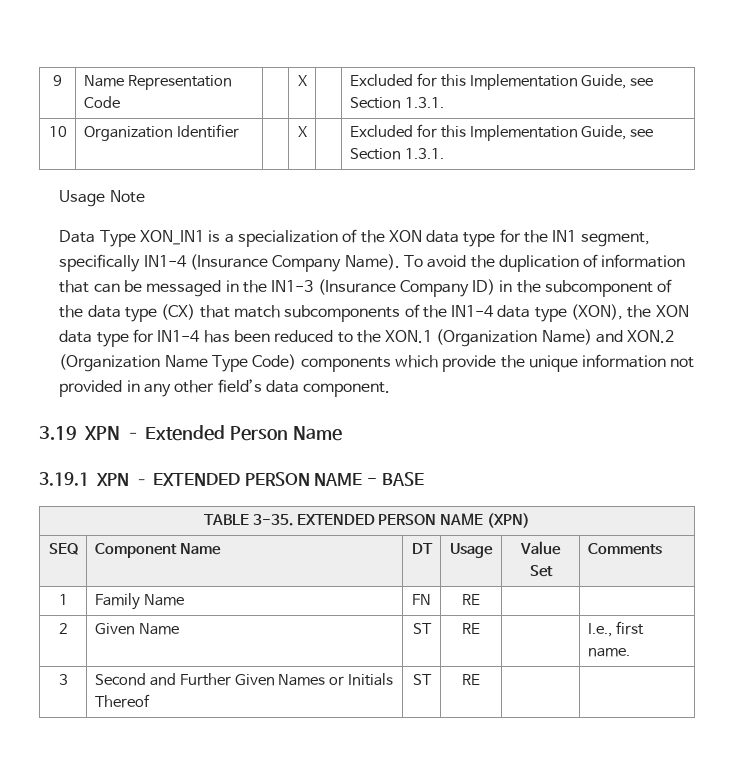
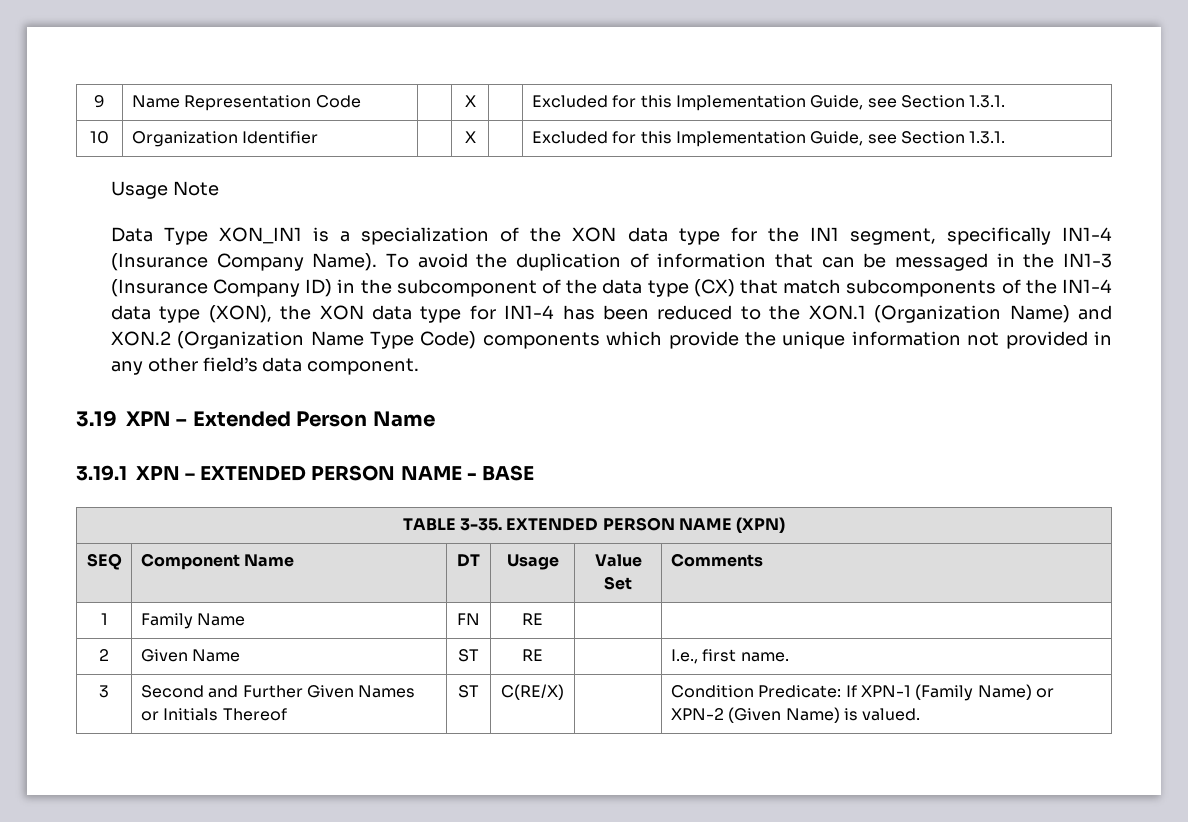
- 3 | Second and Further Given Names or Initials Thereof | ST | RE | |
+ 3 | Second and Further Given Names or Initials Thereof | ST | C(RE/X) | | Condition Predicate: If XPN-1 (Family Name) or XPN-2 (Given Name) is valued.

